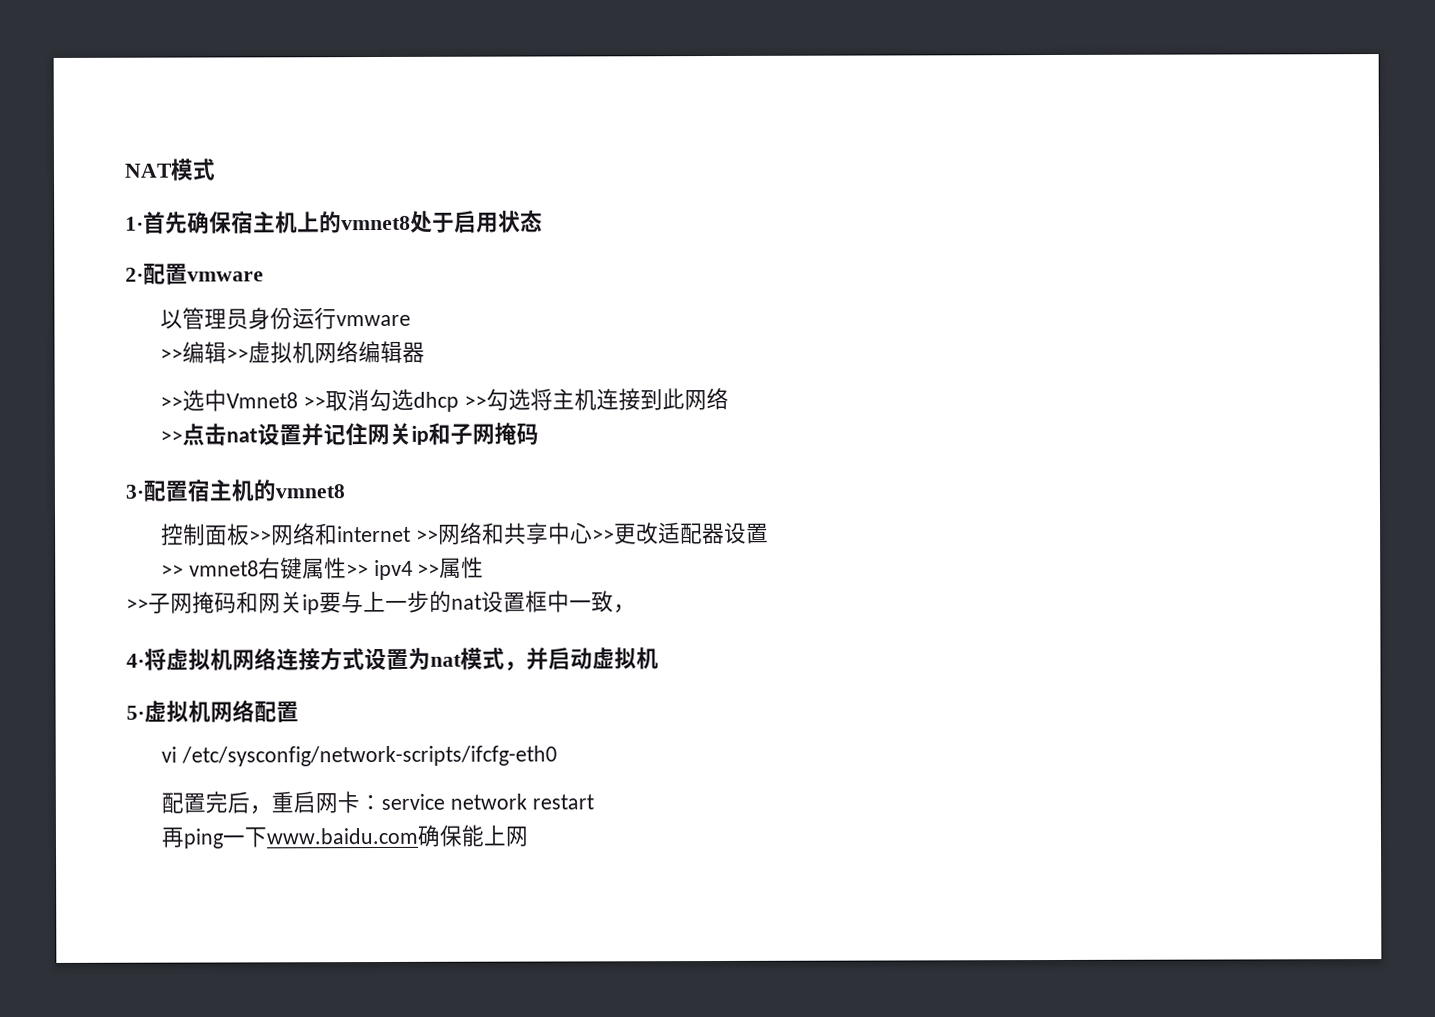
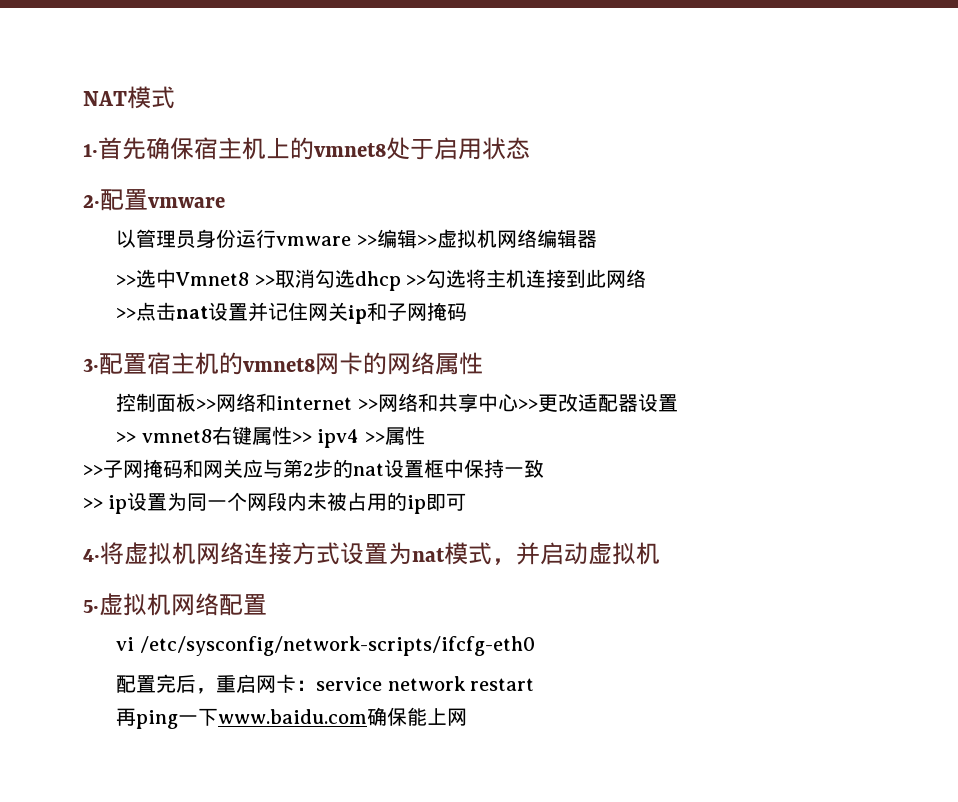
- 以管理员身份运行vmware
- >>编辑>>虚拟机网络编辑器
+ 以管理员身份运行vmware >>编辑>>虚拟机网络编辑器
- 3·配置宿主机的vmnet8
+ 3·配置宿主机的vmnet8网卡的网络属性
- >>子网掩码和网关ip要与上一步的nat设置框中一致，
+ >>子网掩码和网关应与第2步的nat设置框中保持一致
+ >> ip设置为同一个网段内未被占用的ip即可

